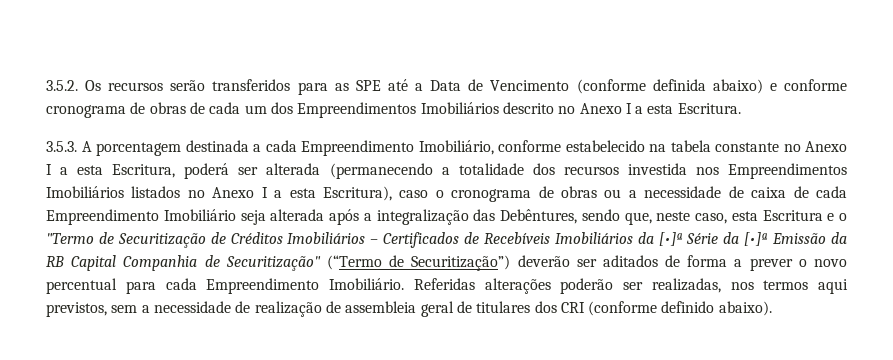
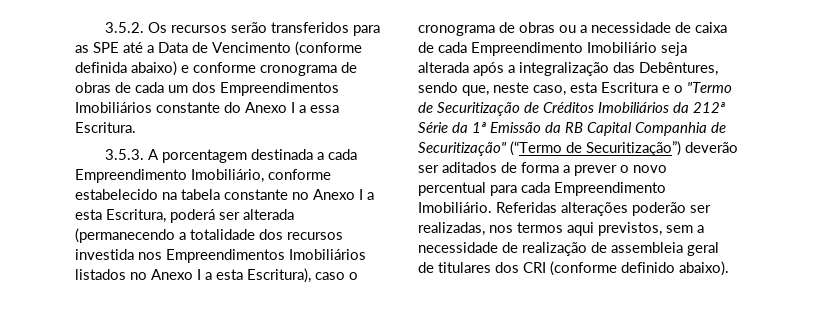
- 3.5.2. Os recursos serão transferidos para as SPE até a Data de Vencimento (conforme definida abaixo) e conforme cronograma de obras de cada um dos Empreendimentos Imobiliários descrito no Anexo I a esta Escritura.
+ 3.5.2. Os recursos serão transferidos para as SPE até a Data de Vencimento (conforme definida abaixo) e conforme cronograma de obras de cada um dos Empreendimentos Imobiliários constante do Anexo I a essa Escritura.
- 3.5.3. A porcentagem destinada a cada Empreendimento Imobiliário, conforme estabelecido na tabela constante no Anexo I a esta Escritura, poderá ser alterada (permanecendo a totalidade dos recursos investida nos Empreendimentos Imobiliários listados no Anexo I a esta Escritura), caso o cronograma de obras ou a necessidade de caixa de cada Empreendimento Imobiliário seja alterada após a integralização das Debêntures, sendo que, neste caso, esta Escritura e o "Termo de Securitização de Créditos Imobiliários – Certificados de Recebíveis Imobiliários da [•]ª Série da [•]ª Emissão da RB Capital Companhia de Securitização" (“Termo de Securitização”) deverão ser aditados de forma a prever o novo percentual para cada Empreendimento Imobiliário.
+ 3.5.3. A porcentagem destinada a cada Empreendimento Imobiliário, conforme estabelecido na tabela constante no Anexo I a esta Escritura, poderá ser alterada (permanecendo a totalidade dos recursos investida nos Empreendimentos Imobiliários listados no Anexo I a esta Escritura), caso o cronograma de obras ou a necessidade de caixa de cada Empreendimento Imobiliário seja alterada após a integralização das Debêntures, sendo que, neste caso, esta Escritura e o "Termo de Securitização de Créditos Imobiliários da 212ª Série da 1ª Emissão da RB Capital Companhia de Securitização" (“Termo de Securitização”) deverão ser aditados de forma a prever o novo percentual para cada Empreendimento Imobiliário.

